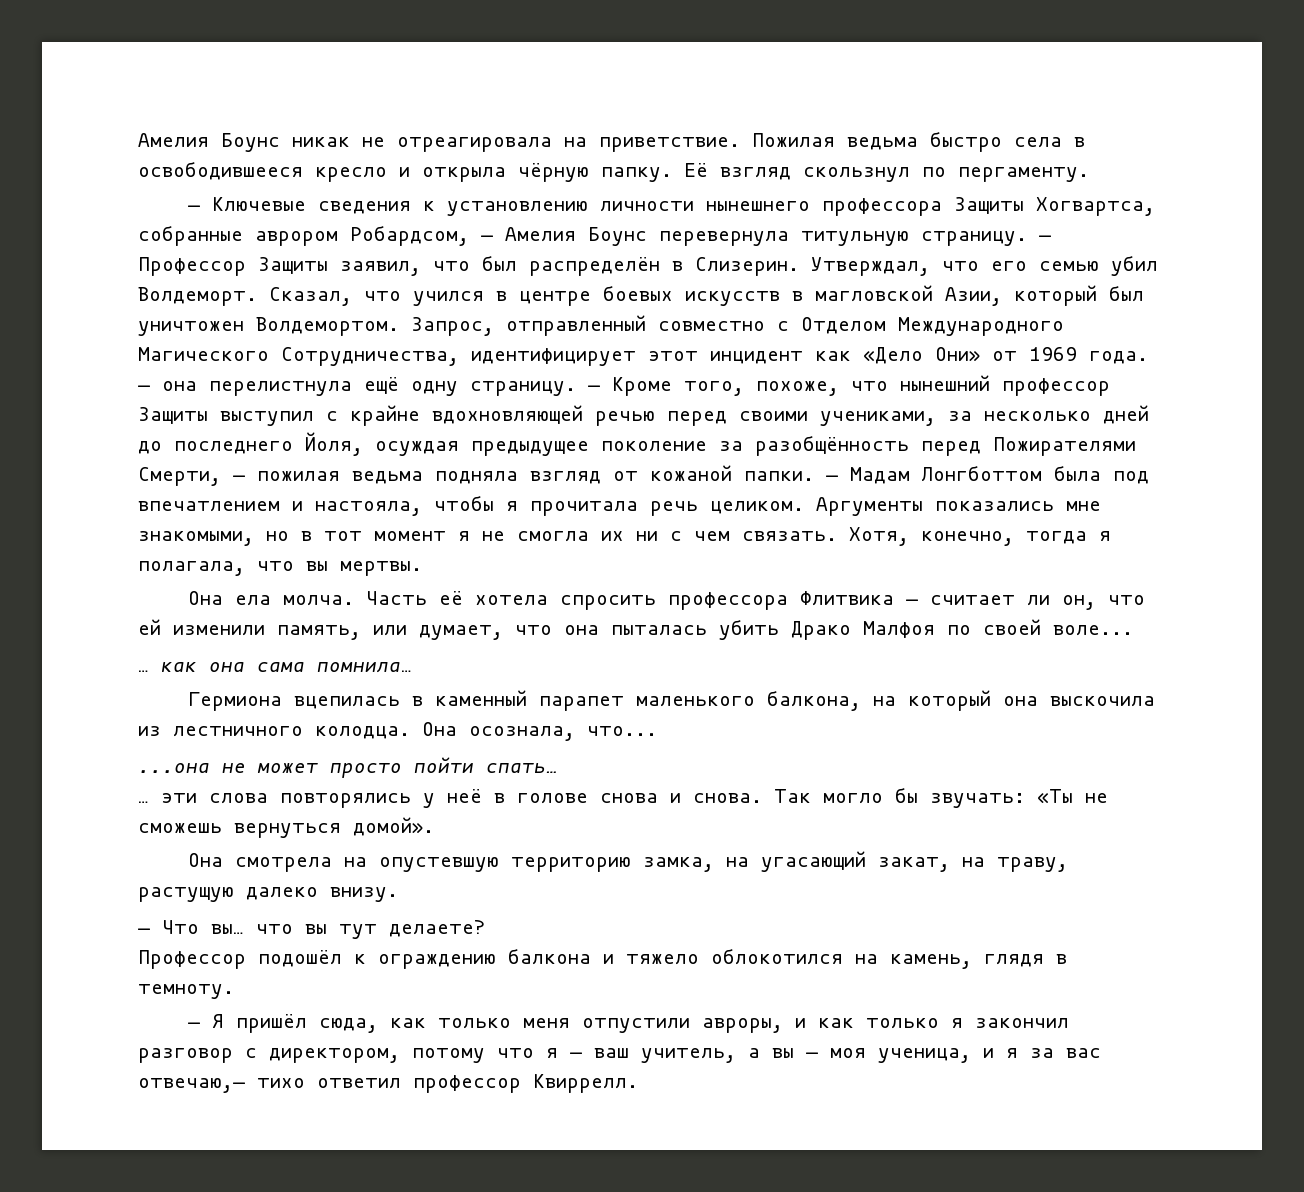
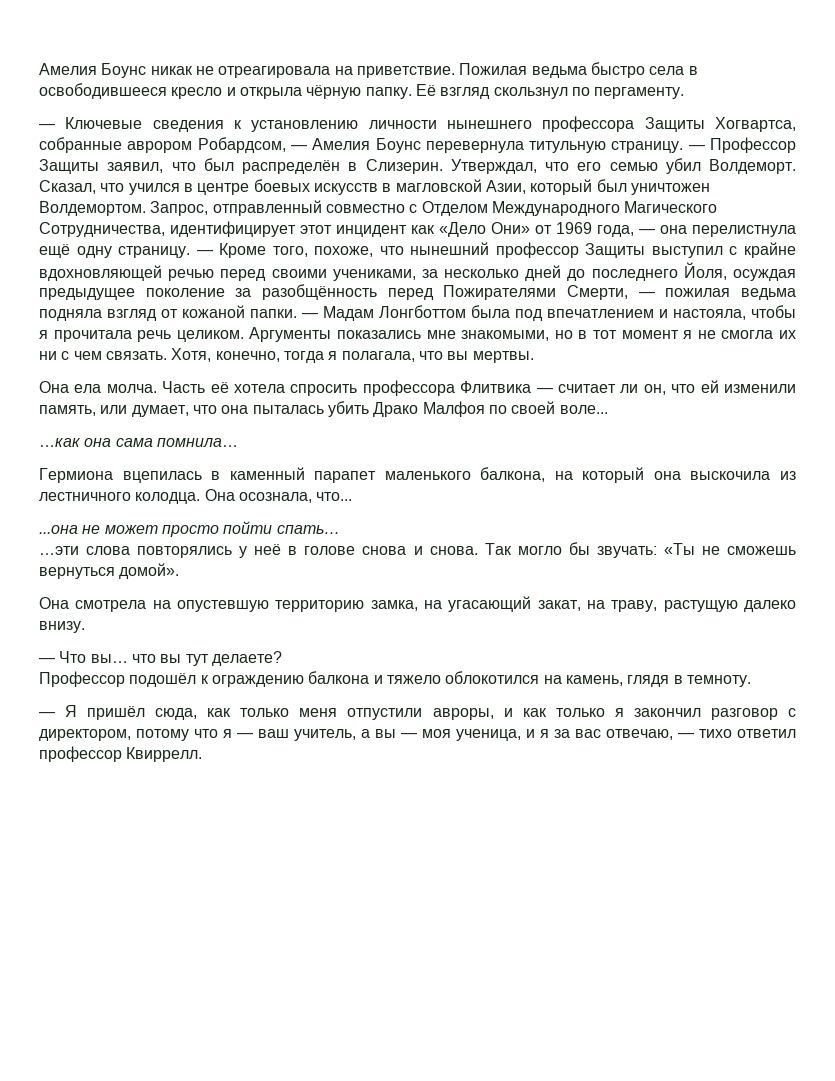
- Запрос, отправленный совместно с Отделом Международного Магического Сотрудничества, идентифицирует этот инцидент как «Дело Они» от 1969 года. — она перелистнула ещё одну страницу.
+ Запрос, отправленный совместно с Отделом Международного Магического Сотрудничества, идентифицирует этот инцидент как «Дело Они» от 1969 года, — она перелистнула ещё одну страницу.
- … как она сама помнила…
+ …как она сама помнила…
- … эти слова повторялись у неё в голове снова и снова.
+ …эти слова повторялись у неё в голове снова и снова.
- — Я пришёл сюда, как только меня отпустили авроры, и как только я закончил разговор с директором, потому что я — ваш учитель, а вы — моя ученица, и я за вас отвечаю,— тихо ответил профессор Квиррелл.
+ — Я пришёл сюда, как только меня отпустили авроры, и как только я закончил разговор с директором, потому что я — ваш учитель, а вы — моя ученица, и я за вас отвечаю, — тихо ответил профессор Квиррелл.

